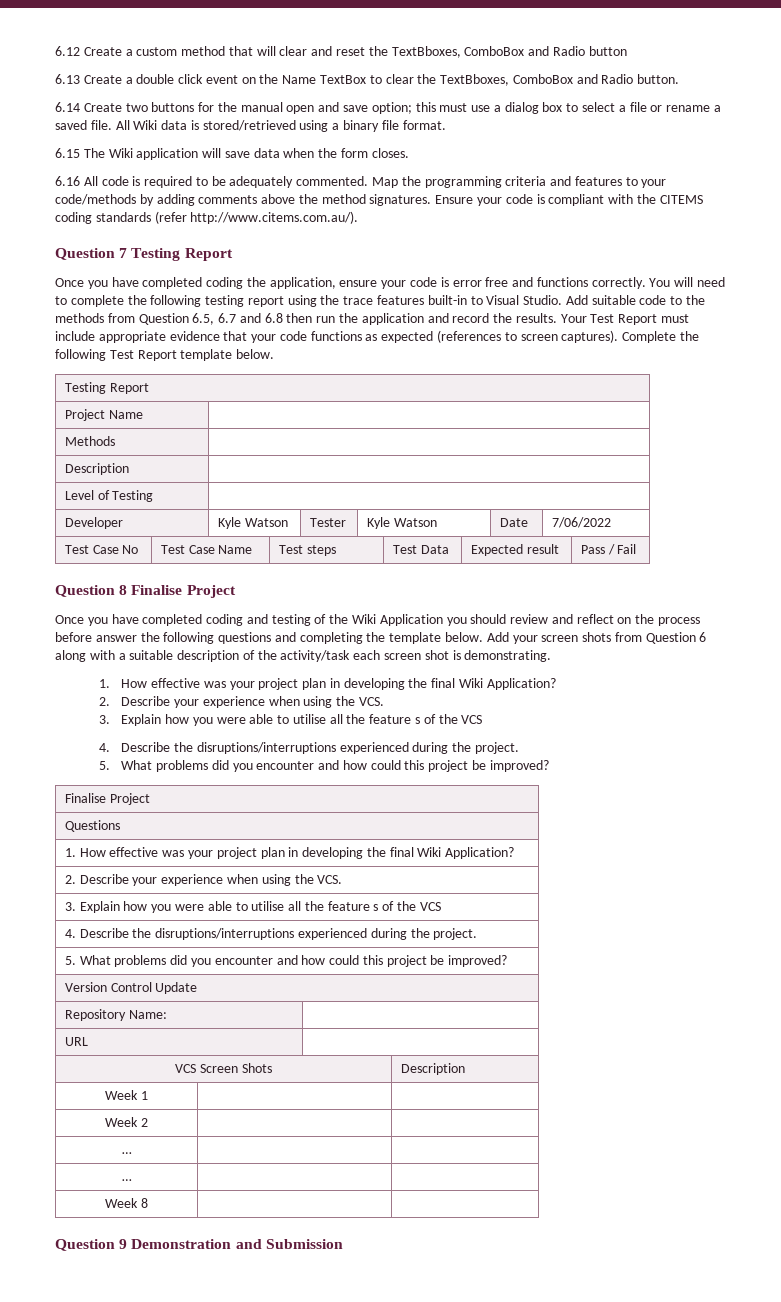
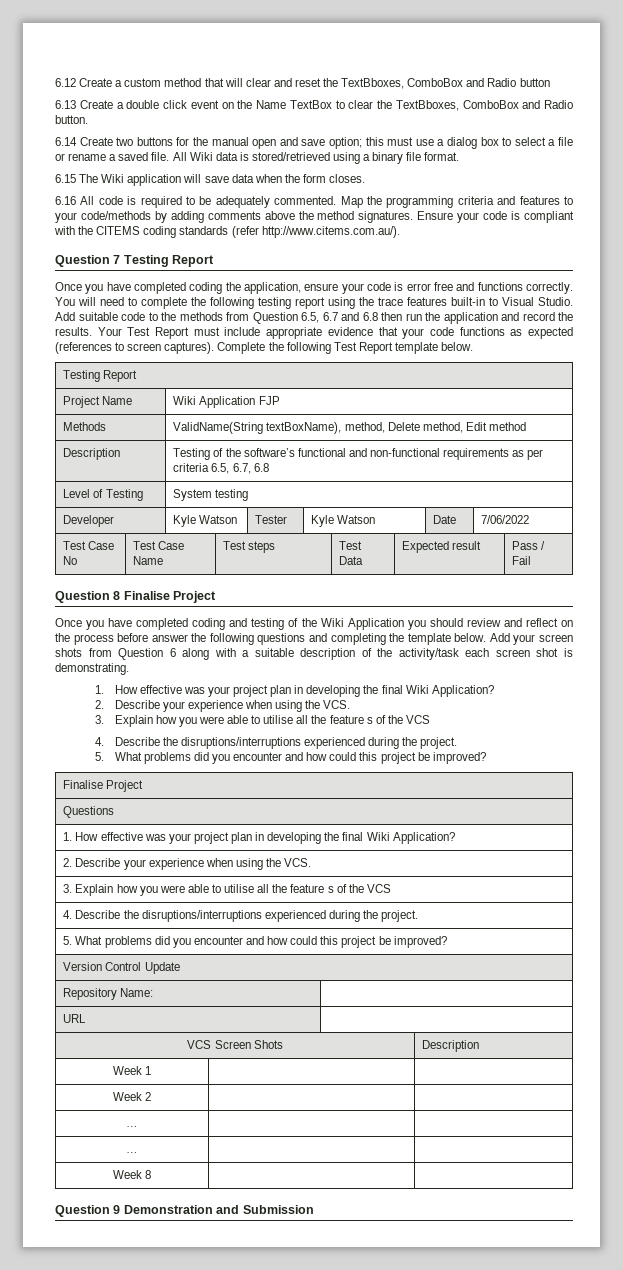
- Project Name |
- Methods |
- Description |
+ Project Name | Wiki Application FJP
+ Methods | ValidName(String textBoxName), method, Delete method, Edit method
+ Description | Testing of the software’s functional and non-functional requirements as per criteria 6.5, 6.7, 6.8
- Level of Testing |
+ Level of Testing | System testing

